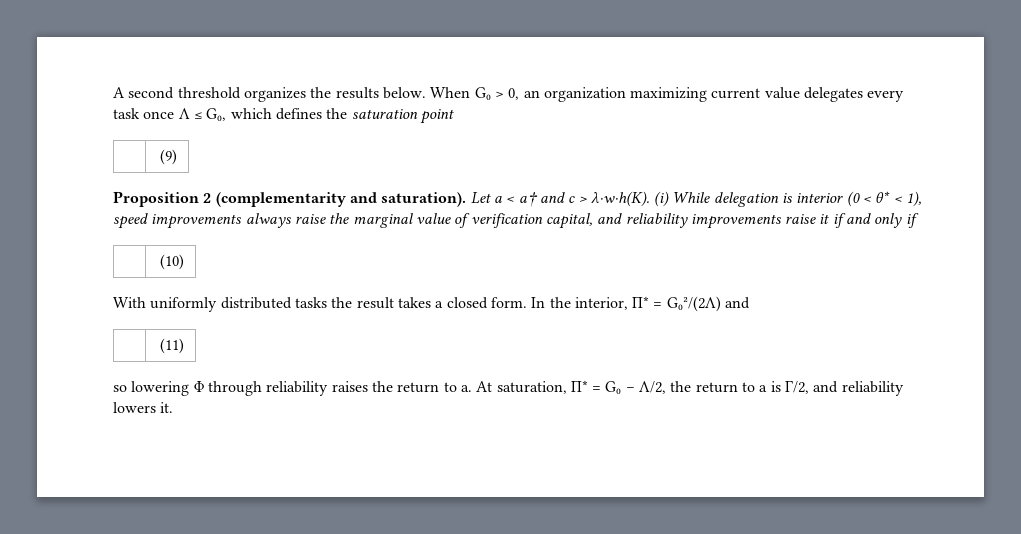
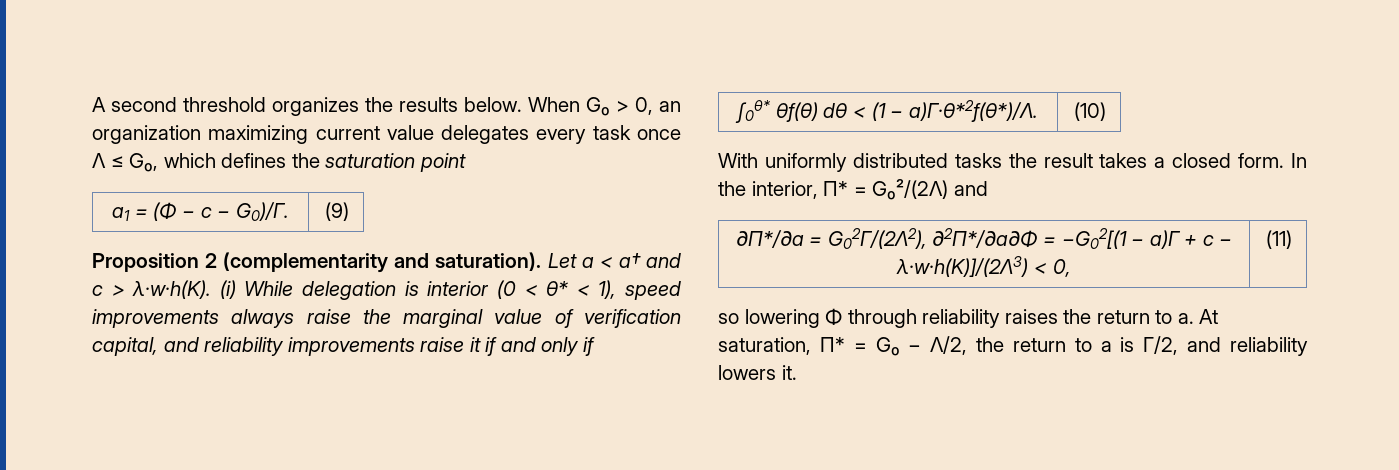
- | (9)
+ a1 = (Φ − c − G0)/Γ. | (9)
- | (10)
+ ∫0θ* θf(θ) dθ < (1 − a)Γ·θ*2f(θ*)/Λ. | (10)
- | (11)
+ ∂Π*/∂a = G02Γ/(2Λ2), ∂2Π*/∂a∂Φ = −G02[(1 − a)Γ + c − λ·w·h(K)]/(2Λ3) < 0, | (11)

